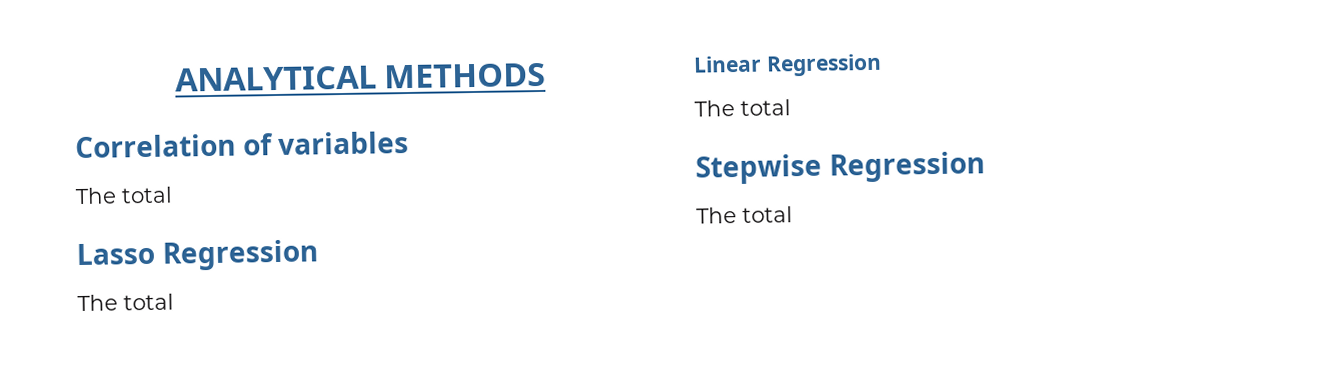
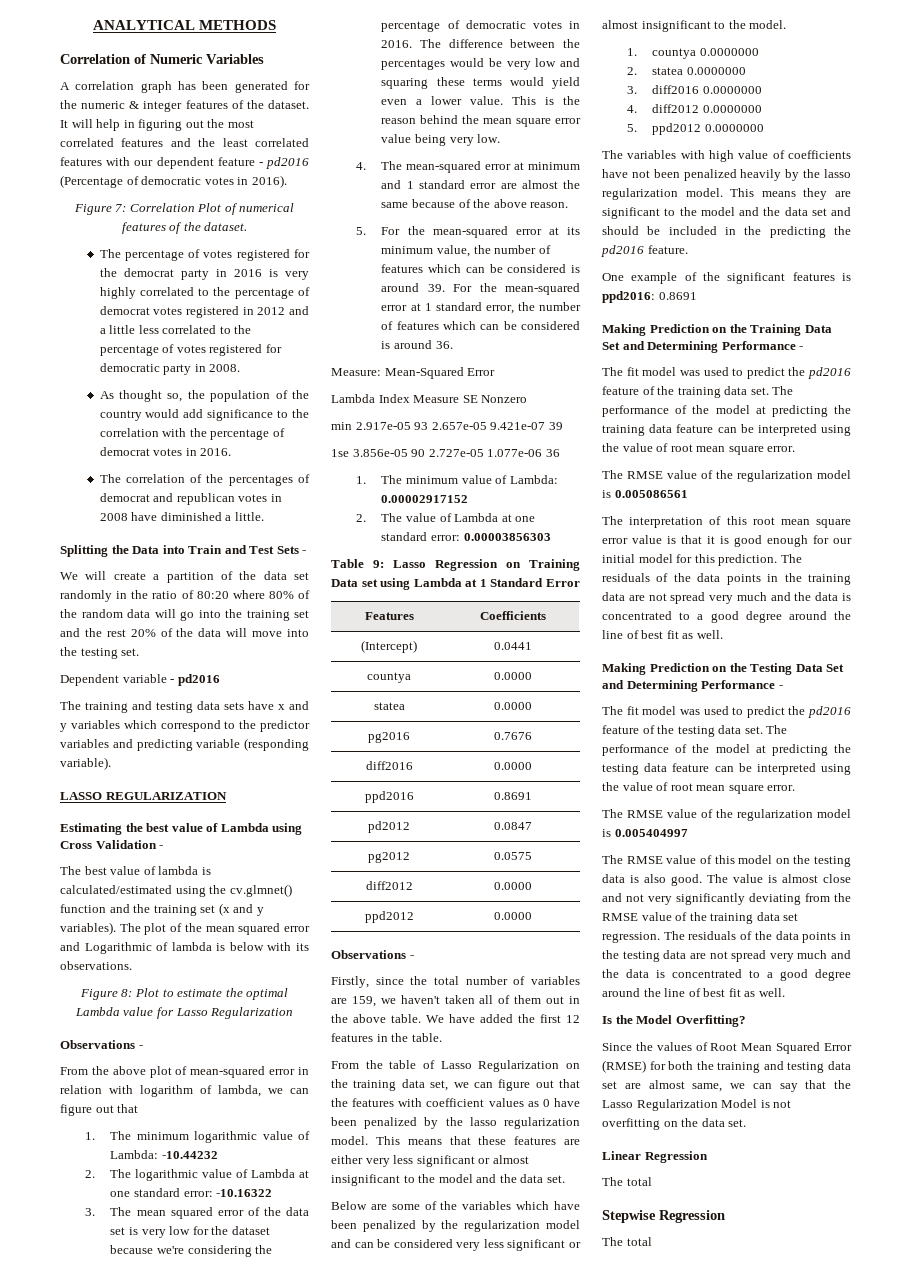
- Correlation of variables
- The total
- Lasso Regression
- The total
+ Correlation of Numeric Variables
+ A correlation graph has been generated for the numeric & integer features of the dataset. It will help in figuring out the most correlated features and the least correlated features with our dependent feature - pd2016 (Percentage of democratic votes in 2016).
+ Figure 7: Correlation Plot of numerical features of the dataset.
+ The percentage of votes registered for the democrat party in 2016 is very highly correlated to the percentage of democrat votes registered in 2012 and a little less correlated to the percentage of votes registered for democratic party in 2008.
+ As thought so, the population of the country would add significance to the correlation with the percentage of democrat votes in 2016.
+ The correlation of the percentages of democrat and republican votes in 2008 have diminished a little.
+ Splitting the Data into Train and Test Sets -
+ We will create a partition of the data set randomly in the ratio of 80:20 where 80% of the random data will go into the training set and the rest 20% of the data will move into the testing set.
+ Dependent variable - pd2016
+ The training and testing data sets have x and y variables which correspond to the predictor variables and predicting variable (responding variable).
+ LASSO REGULARIZATION
+ Estimating the best value of Lambda using Cross Validation -
+ The best value of lambda is calculated/estimated using the cv.glmnet() function and the training set (x and y variables). The plot of the mean squared error and Logarithmic of lambda is below with its observations.
+ Figure 8: Plot to estimate the optimal Lambda value for Lasso Regularization
+ Observations -
+ From the above plot of mean-squared error in relation with logarithm of lambda, we can figure out that
+ 1. The minimum logarithmic value of Lambda: -10.44232
+ 2. The logarithmic value of Lambda at one standard error: -10.16322
+ 3. The mean squared error of the data set is very low for the dataset because we're considering the percentage of democratic votes in 2016. The difference between the percentages would be very low and squaring these terms would yield even a lower value. This is the reason behind the mean square error value being very low.
+ 4. The mean-squared error at minimum and 1 standard error are almost the same because of the above reason.
+ 5. For the mean-squared error at its minimum value, the number of features which can be considered is around 39. For the mean-squared error at 1 standard error, the number of features which can be considered is around 36.
+ Measure: Mean-Squared Error
+ Lambda Index Measure SE Nonzero
+ min 2.917e-05 93 2.657e-05 9.421e-07 39
+ 1se 3.856e-05 90 2.727e-05 1.077e-06 36
+ 1. The minimum value of Lambda: 0.00002917152
+ 2. The value of Lambda at one standard error: 0.00003856303
+ Table 9: Lasso Regression on Training Data set using Lambda at 1 Standard Error
+ Features | Coefficients
+ (Intercept) | 0.0441
+ countya | 0.0000
+ statea | 0.0000
+ pg2016 | 0.7676
+ diff2016 | 0.0000
+ ppd2016 | 0.8691
+ pd2012 | 0.0847
+ pg2012 | 0.0575
+ diff2012 | 0.0000
+ ppd2012 | 0.0000
+ Observations -
+ Firstly, since the total number of variables are 159, we haven't taken all of them out in the above table. We have added the first 12 features in the table.
+ From the table of Lasso Regularization on the training data set, we can figure out that the features with coefficient values as 0 have been penalized by the lasso regularization model. This means that these features are either very less significant or almost insignificant to the model and the data set.
+ Below are some of the variables which have been penalized by the regularization model and can be considered very less significant or almost insignificant to the model.
+ 1. countya 0.0000000
+ 2. statea 0.0000000
+ 3. diff2016 0.0000000
+ 4. diff2012 0.0000000
+ 5. ppd2012 0.0000000
+ The variables with high value of coefficients have not been penalized heavily by the lasso regularization model. This means they are significant to the model and the data set and should be included in the predicting the pd2016 feature.
+ One example of the significant features is ppd2016: 0.8691
+ Making Prediction on the Training Data Set and Determining Performance -
+ The fit model was used to predict the pd2016 feature of the training data set. The performance of the model at predicting the training data feature can be interpreted using the value of root mean square error.
+ The RMSE value of the regularization model is 0.005086561
+ The interpretation of this root mean square error value is that it is good enough for our initial model for this prediction. The residuals of the data points in the training data are not spread very much and the data is concentrated to a good degree around the line of best fit as well.
+ Making Prediction on the Testing Data Set and Determining Performance -
+ The fit model was used to predict the pd2016 feature of the testing data set. The performance of the model at predicting the testing data feature can be interpreted using the value of root mean square error.
+ The RMSE value of the regularization model is 0.005404997
+ The RMSE value of this model on the testing data is also good. The value is almost close and not very significantly deviating from the RMSE value of the training data set regression. The residuals of the data points in the testing data are not spread very much and the data is concentrated to a good degree around the line of best fit as well.
+ Is the Model Overfitting?
+ Since the values of Root Mean Squared Error (RMSE) for both the training and testing data set are almost same, we can say that the Lasso Regularization Model is not overfitting on the data set.

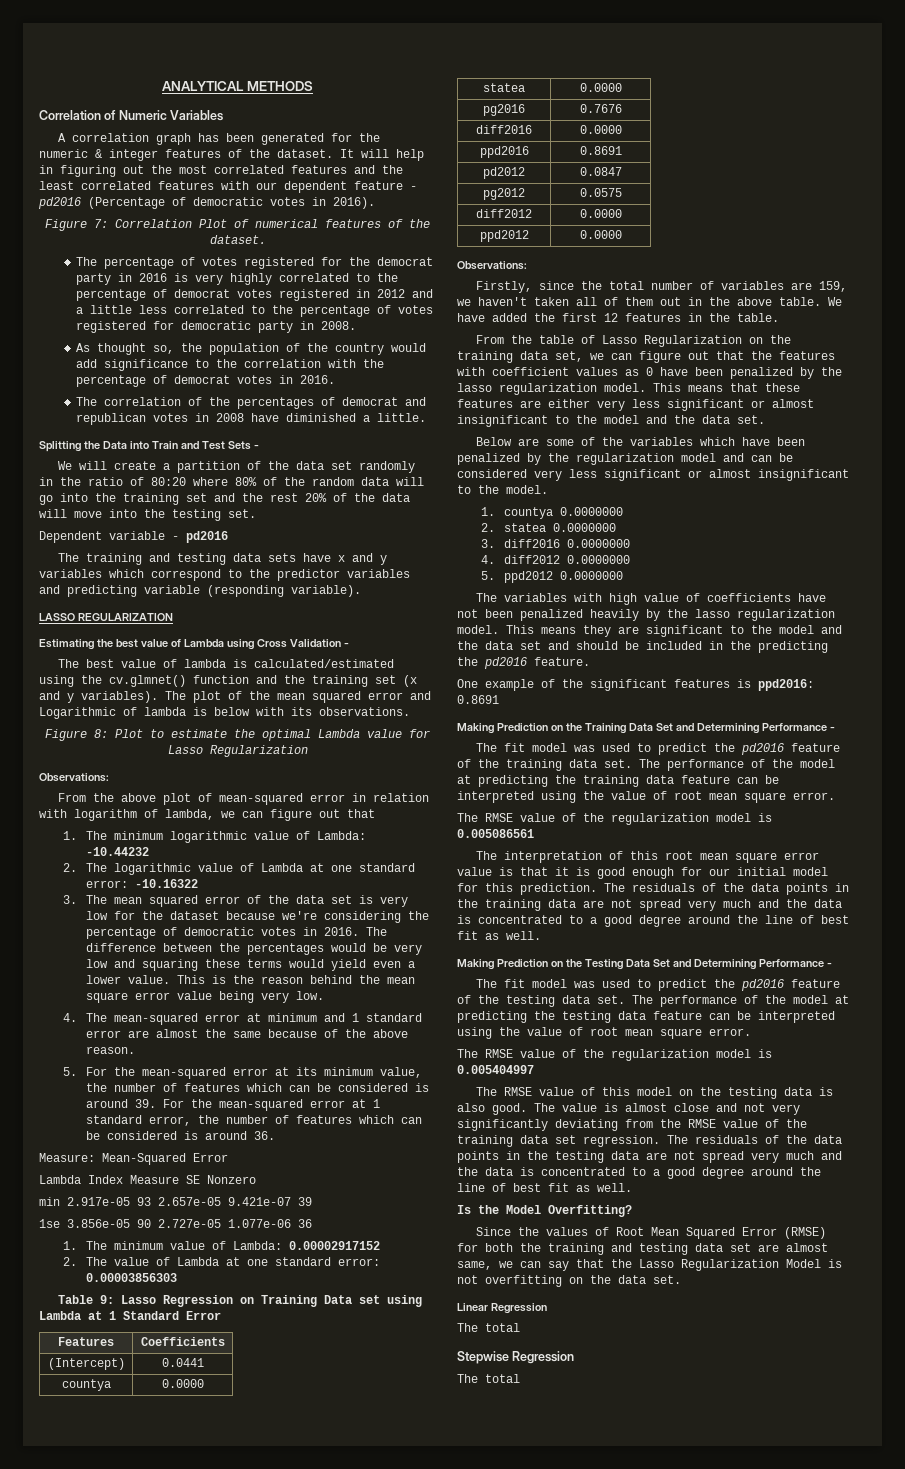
  Figure 8: Plot to estimate the optimal Lambda value for Lasso Regularization
- Observations -
+ Observations:
  ppd2012 | 0.0000
- Observations -
+ Observations:

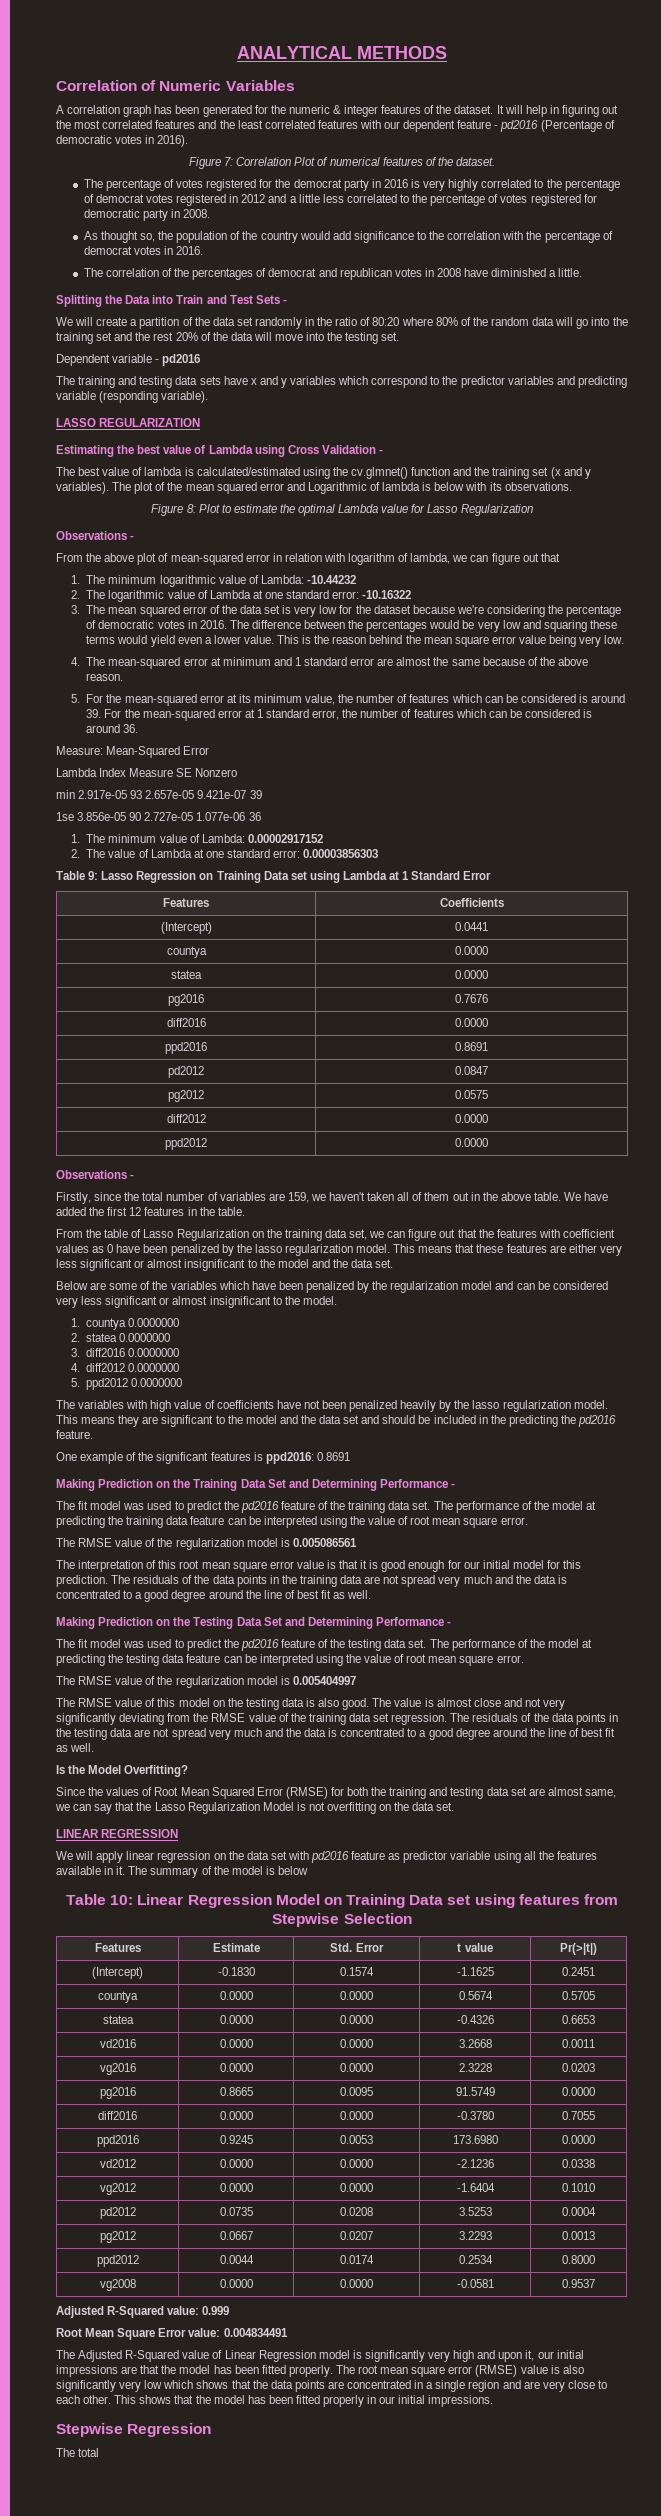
  Figure 8: Plot to estimate the optimal Lambda value for Lasso Regularization
- Observations:
+ Observations -
  ppd2012 | 0.0000
- Observations:
+ Observations -
- Linear Regression
- The total
+ LINEAR REGRESSION
+ We will apply linear regression on the data set with pd2016 feature as predictor variable using all the features available in it. The summary of the model is below
+ Table 10: Linear Regression Model on Training Data set using features from Stepwise Selection
+ Features | Estimate | Std. Error | t value | Pr(>|t|)
+ (Intercept) | -0.1830 | 0.1574 | -1.1625 | 0.2451
+ countya | 0.0000 | 0.0000 | 0.5674 | 0.5705
+ statea | 0.0000 | 0.0000 | -0.4326 | 0.6653
+ vd2016 | 0.0000 | 0.0000 | 3.2668 | 0.0011
+ vg2016 | 0.0000 | 0.0000 | 2.3228 | 0.0203
+ pg2016 | 0.8665 | 0.0095 | 91.5749 | 0.0000
+ diff2016 | 0.0000 | 0.0000 | -0.3780 | 0.7055
+ ppd2016 | 0.9245 | 0.0053 | 173.6980 | 0.0000
+ vd2012 | 0.0000 | 0.0000 | -2.1236 | 0.0338
+ vg2012 | 0.0000 | 0.0000 | -1.6404 | 0.1010
+ pd2012 | 0.0735 | 0.0208 | 3.5253 | 0.0004
+ pg2012 | 0.0667 | 0.0207 | 3.2293 | 0.0013
+ ppd2012 | 0.0044 | 0.0174 | 0.2534 | 0.8000
+ vg2008 | 0.0000 | 0.0000 | -0.0581 | 0.9537
+ Adjusted R-Squared value: 0.999
+ Root Mean Square Error value: 0.004834491
+ The Adjusted R-Squared value of Linear Regression model is significantly very high and upon it, our initial impressions are that the model has been fitted properly. The root mean square error (RMSE) value is also significantly very low which shows that the data points are concentrated in a single region and are very close to each other. This shows that the model has been fitted properly in our initial impressions.

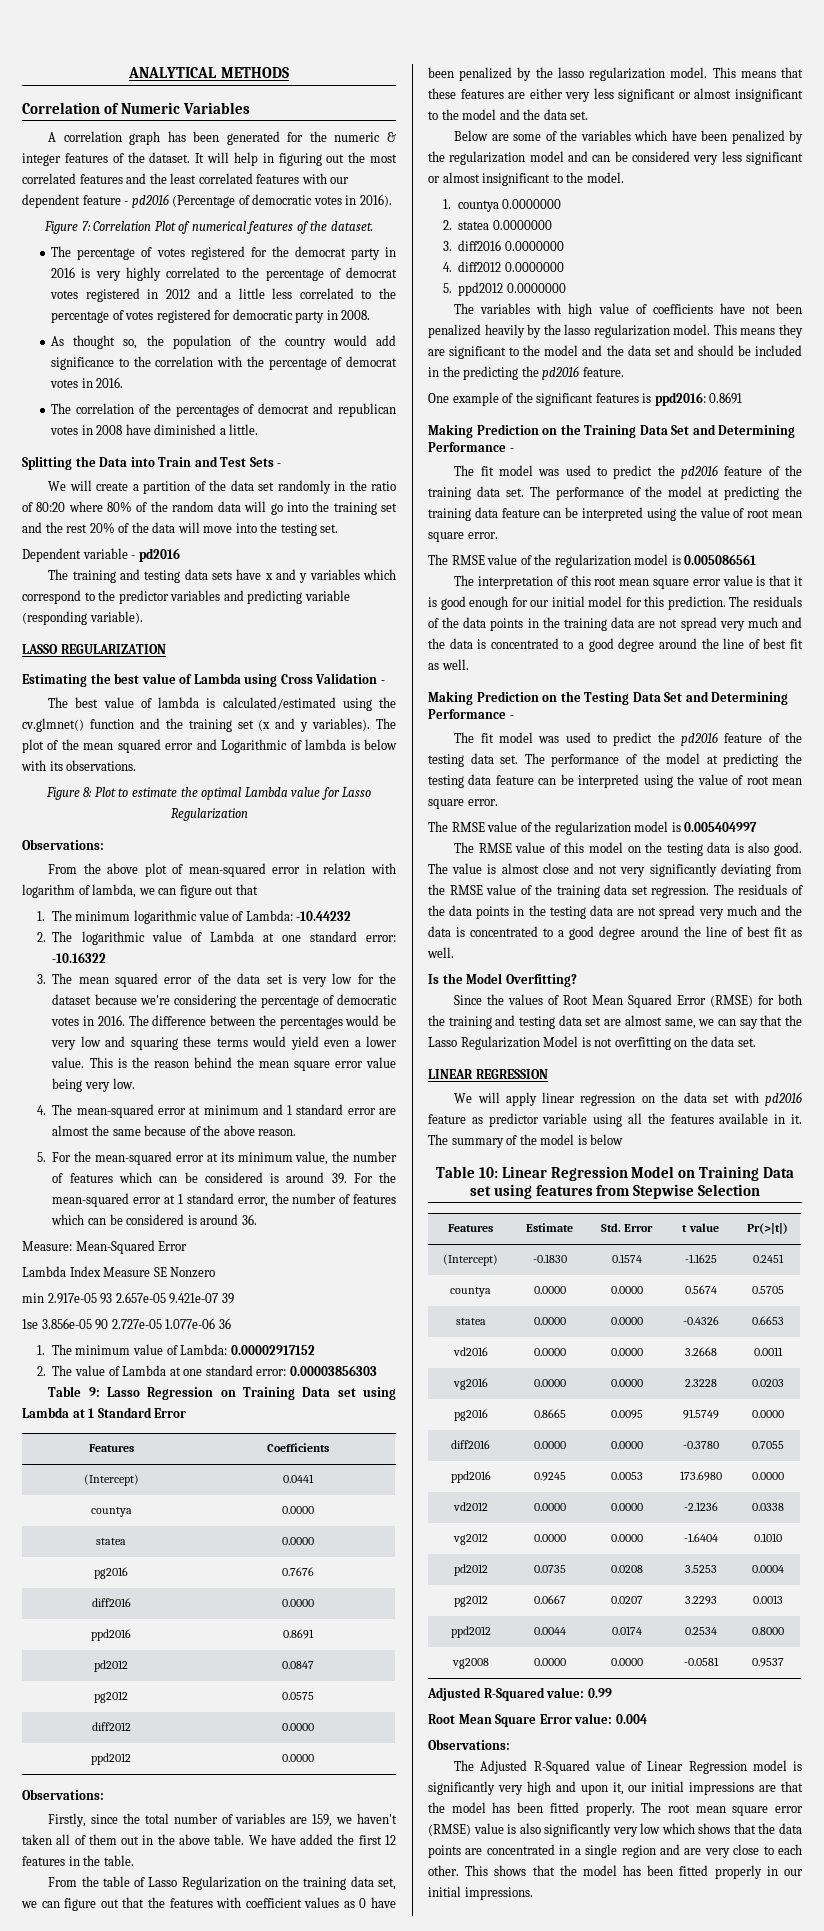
  Figure 8: Plot to estimate the optimal Lambda value for Lasso Regularization
- Observations -
+ Observations:
  ppd2012 | 0.0000
- Observations -
+ Observations:
- Adjusted R-Squared value: 0.999
+ Adjusted R-Squared value: 0.99
- Root Mean Square Error value: 0.004834491
+ Root Mean Square Error value: 0.004
+ Observations:
- Stepwise Regression
- The total

